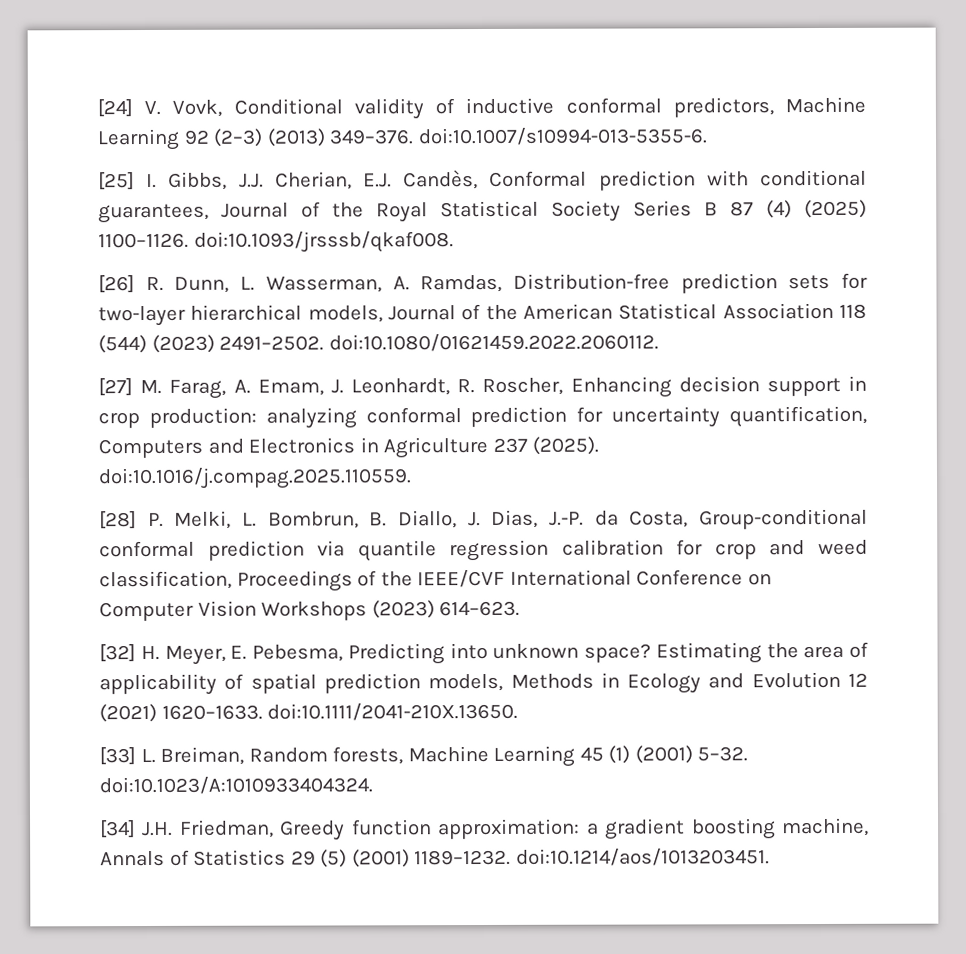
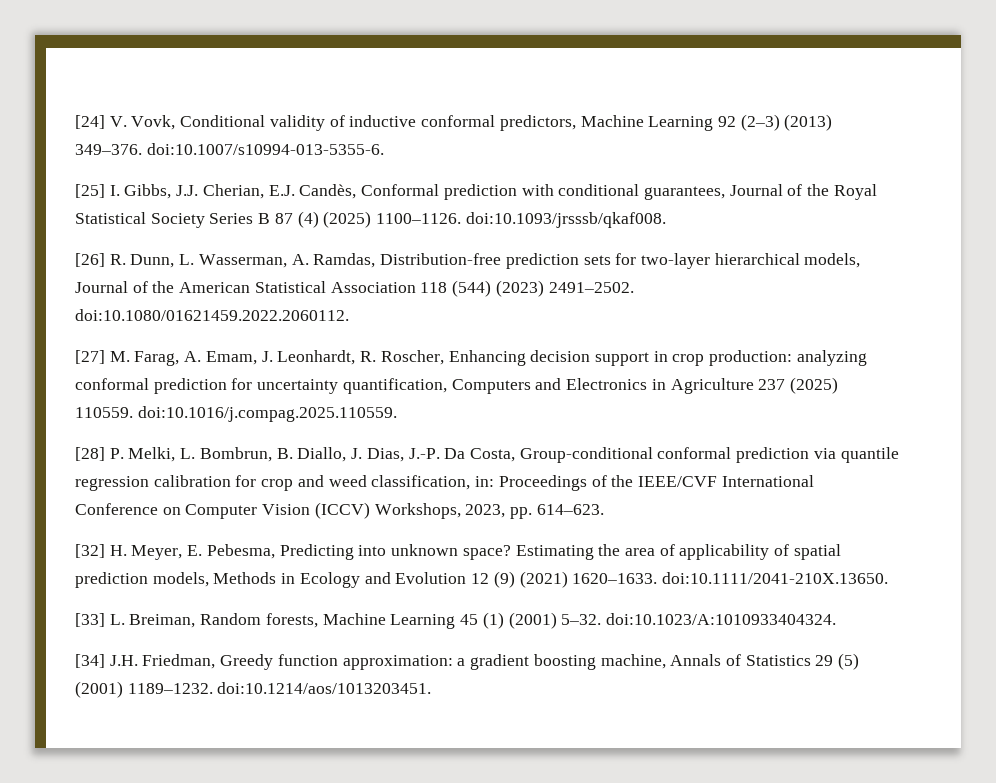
- [27] M. Farag, A. Emam, J. Leonhardt, R. Roscher, Enhancing decision support in crop production: analyzing conformal prediction for uncertainty quantification, Computers and Electronics in Agriculture 237 (2025). doi:10.1016/j.compag.2025.110559.
+ [27] M. Farag, A. Emam, J. Leonhardt, R. Roscher, Enhancing decision support in crop production: analyzing conformal prediction for uncertainty quantification, Computers and Electronics in Agriculture 237 (2025) 110559. doi:10.1016/j.compag.2025.110559.
- [28] P. Melki, L. Bombrun, B. Diallo, J. Dias, J.-P. da Costa, Group-conditional conformal prediction via quantile regression calibration for crop and weed classification, Proceedings of the IEEE/CVF International Conference on Computer Vision Workshops (2023) 614–623.
+ [28] P. Melki, L. Bombrun, B. Diallo, J. Dias, J.-P. Da Costa, Group-conditional conformal prediction via quantile regression calibration for crop and weed classification, in: Proceedings of the IEEE/CVF International Conference on Computer Vision (ICCV) Workshops, 2023, pp. 614–623.
- Estimating the area of applicability of spatial prediction models, Methods in Ecology and Evolution 12 (2021) 1620–1633. doi:10.1111/2041-210X.13650.
+ Estimating the area of applicability of spatial prediction models, Methods in Ecology and Evolution 12 (9) (2021) 1620–1633. doi:10.1111/2041-210X.13650.

